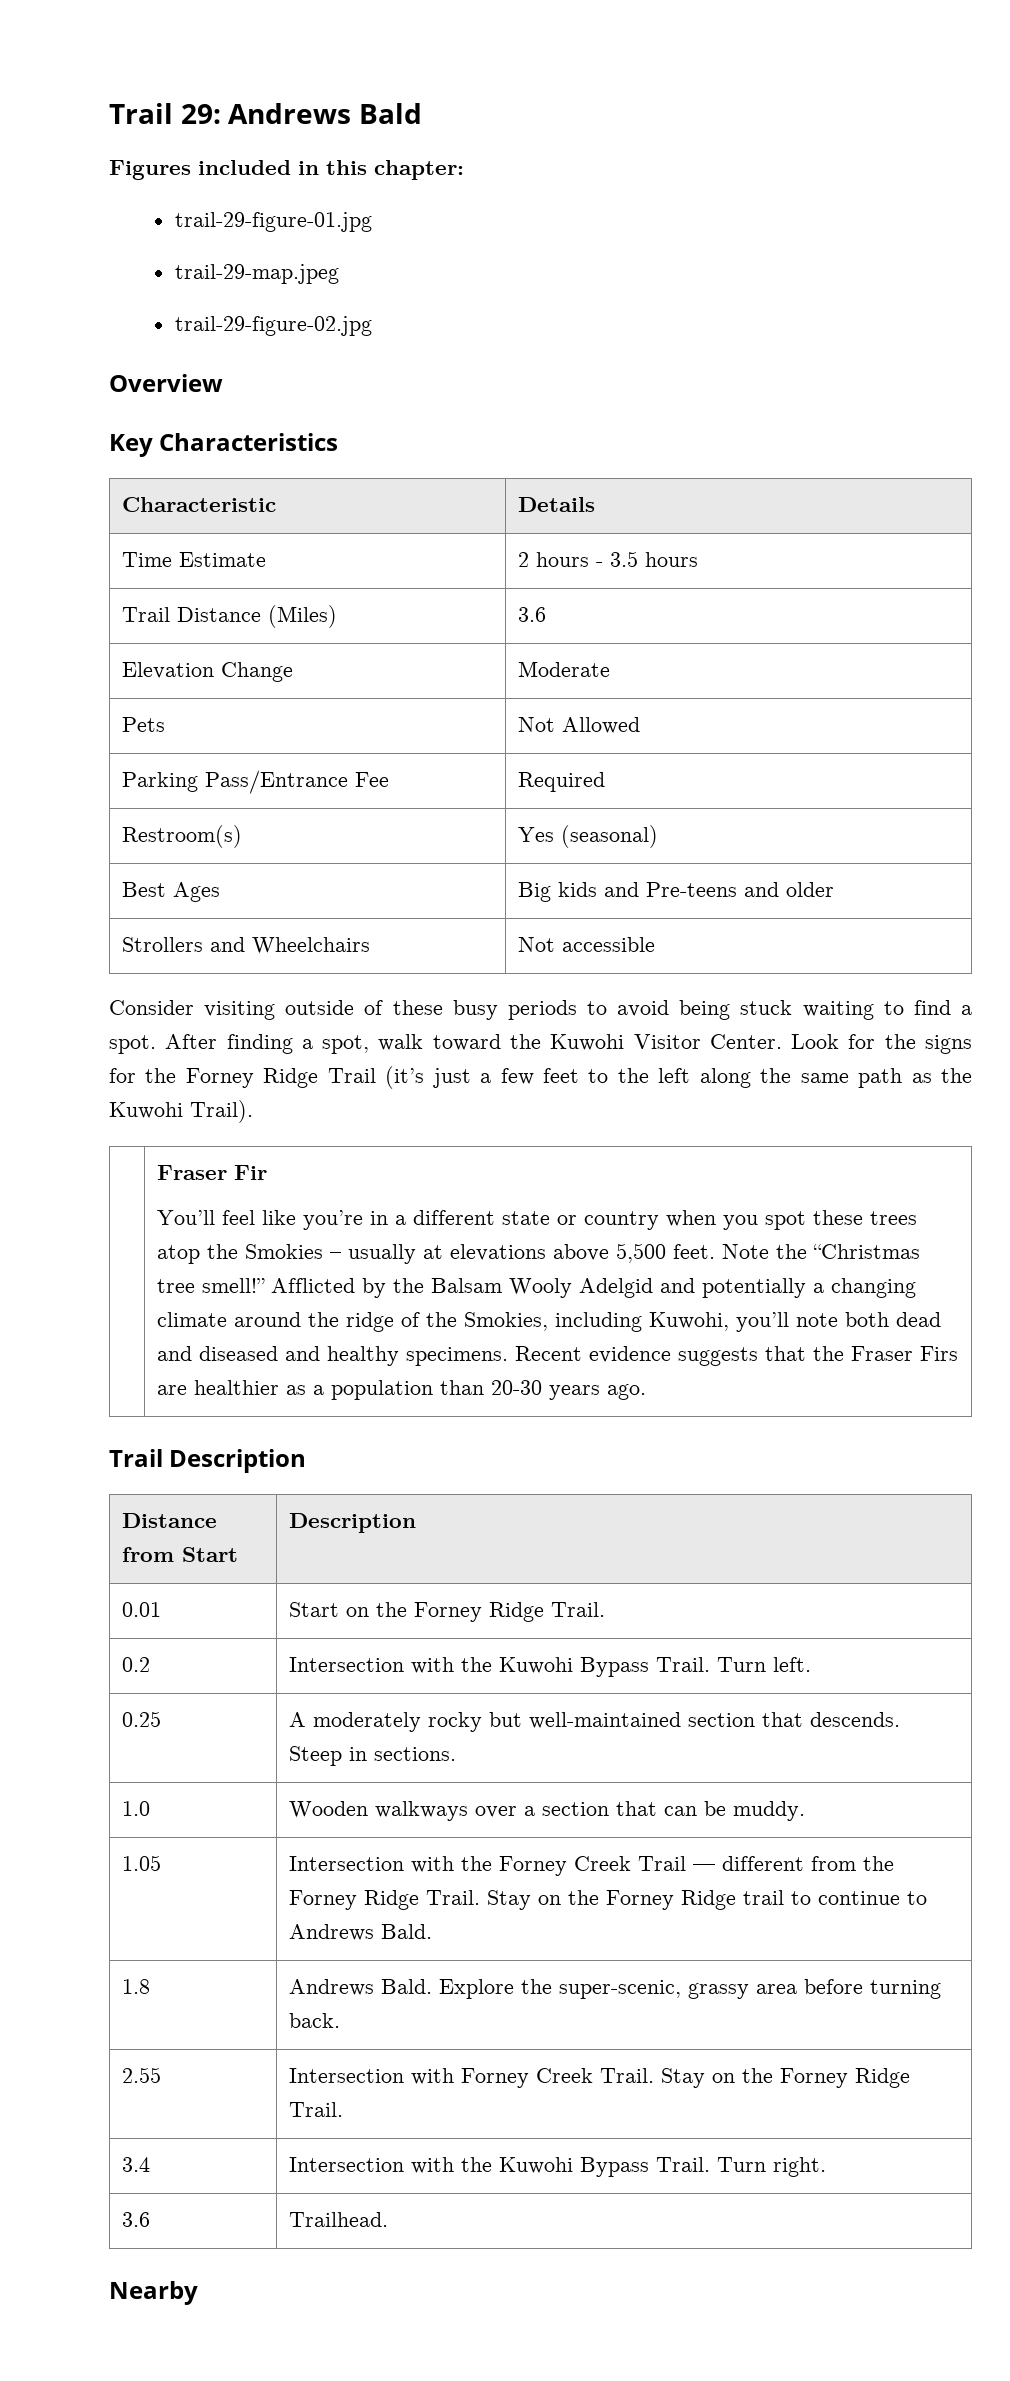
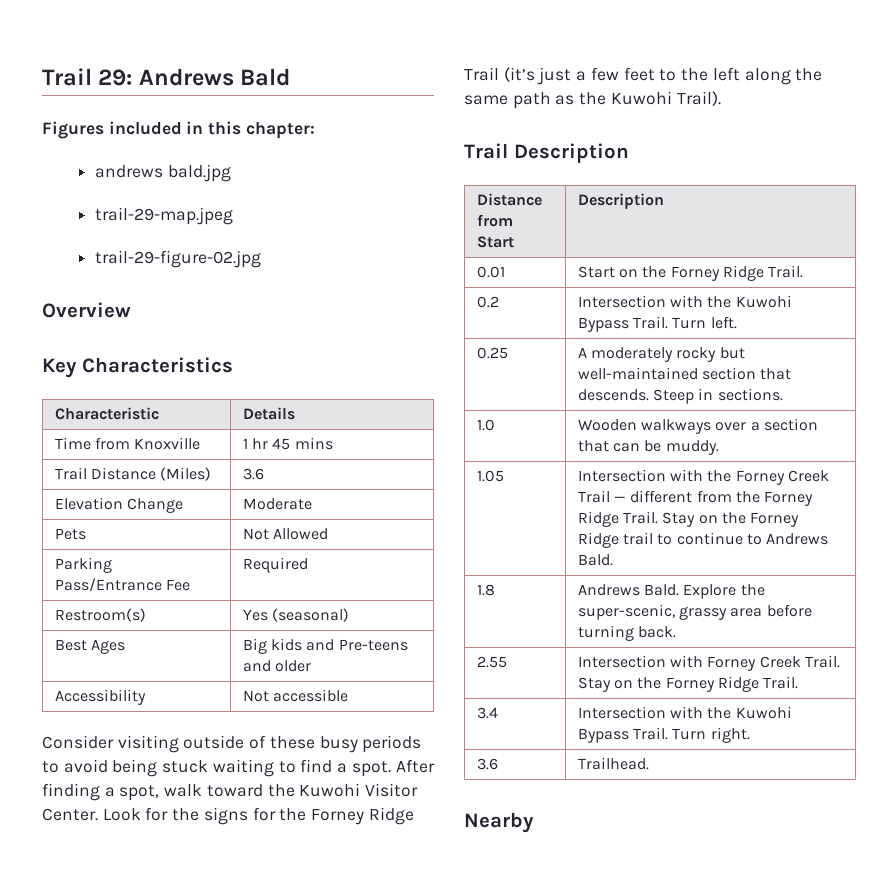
- trail-29-figure-01.jpg
+ andrews bald.jpg
- Time Estimate | 2 hours - 3.5 hours
+ Time from Knoxville | 1 hr 45 mins
- Strollers and Wheelchairs | Not accessible
+ Accessibility | Not accessible
- Fraser Fir
- You’ll feel like you’re in a different state or country when you spot these trees atop the Smokies – usually at elevations above 5,500 feet. Note the “Christmas tree smell!” Afflicted by the Balsam Wooly Adelgid and potentially a changing climate around the ridge of the Smokies, including Kuwohi, you’ll note both dead and diseased and healthy specimens. Recent evidence suggests that the Fraser Firs are healthier as a population than 20-30 years ago.

